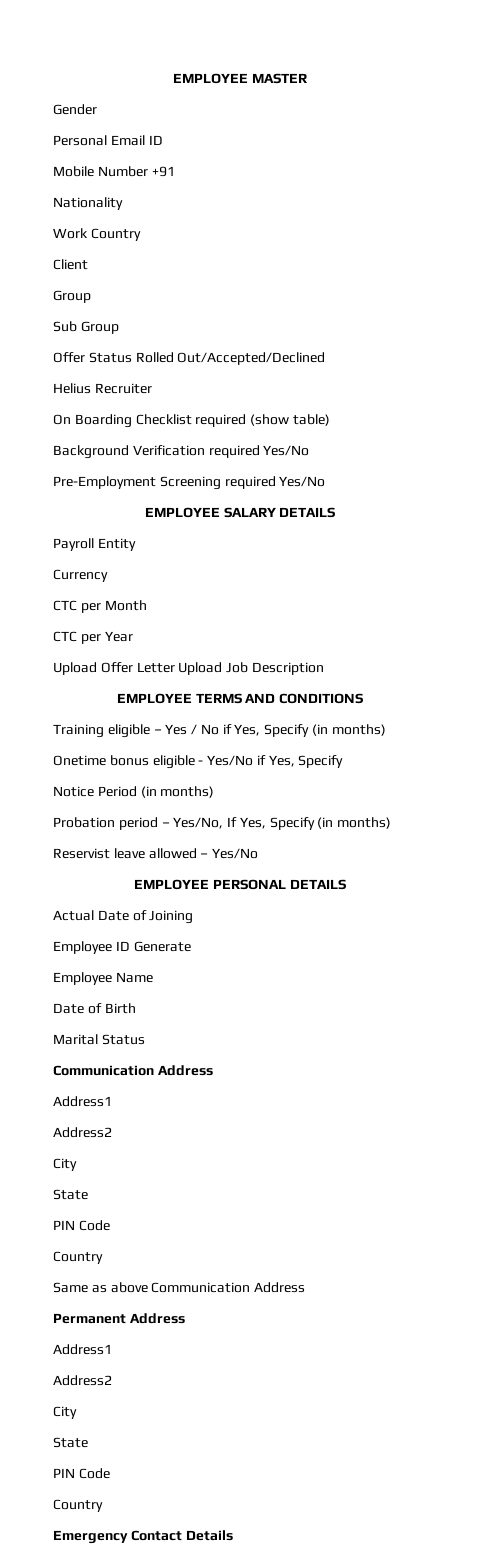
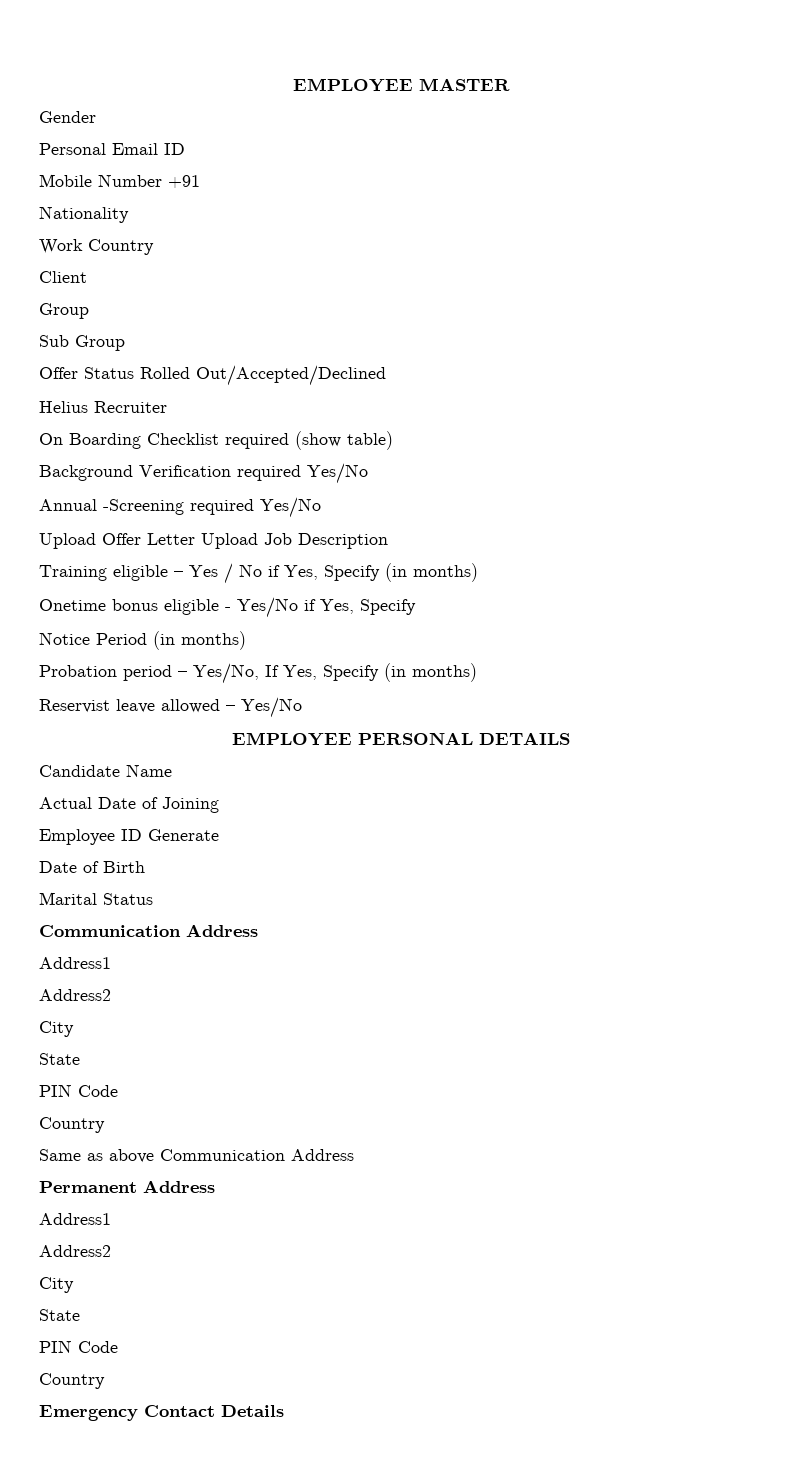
- Pre-Employment Screening required Yes/No
- EMPLOYEE SALARY DETAILS
- Payroll Entity
- Currency
- CTC per Month
- CTC per Year
+ Annual -Screening required Yes/No
- EMPLOYEE TERMS AND CONDITIONS
+ Candidate Name
- Employee Name

